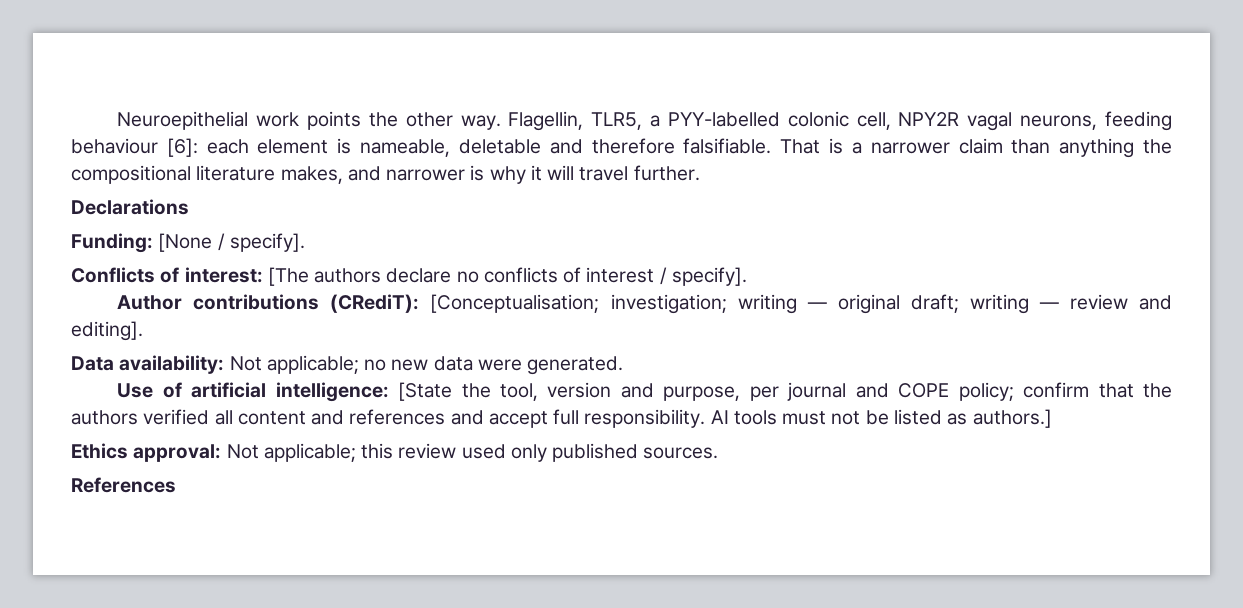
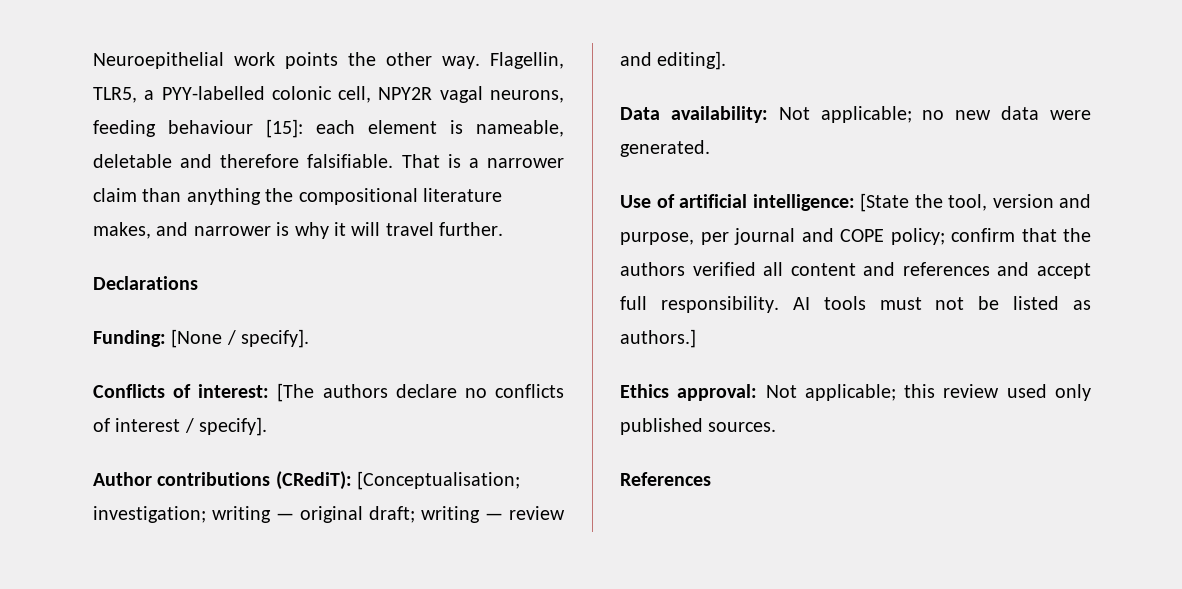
- Flagellin, TLR5, a PYY-labelled colonic cell, NPY2R vagal neurons, feeding behaviour [6]: each element is nameable, deletable and therefore falsifiable.
+ Flagellin, TLR5, a PYY-labelled colonic cell, NPY2R vagal neurons, feeding behaviour [15]: each element is nameable, deletable and therefore falsifiable.

